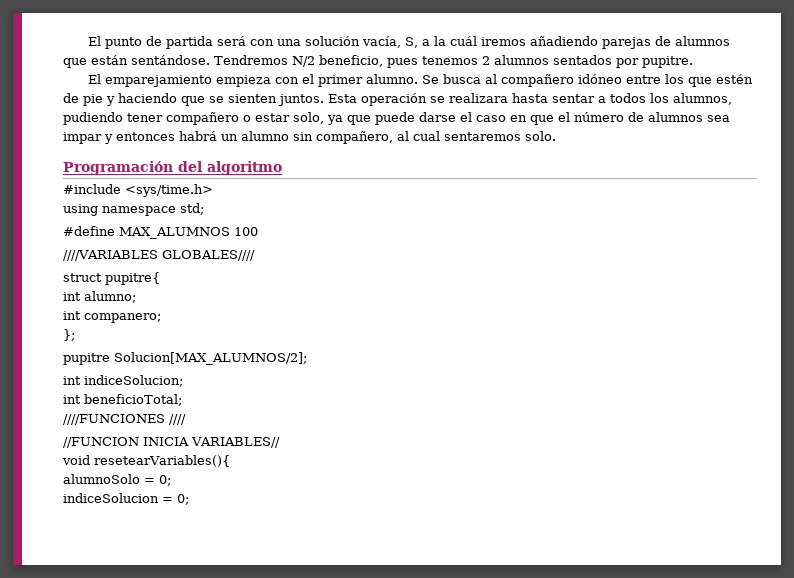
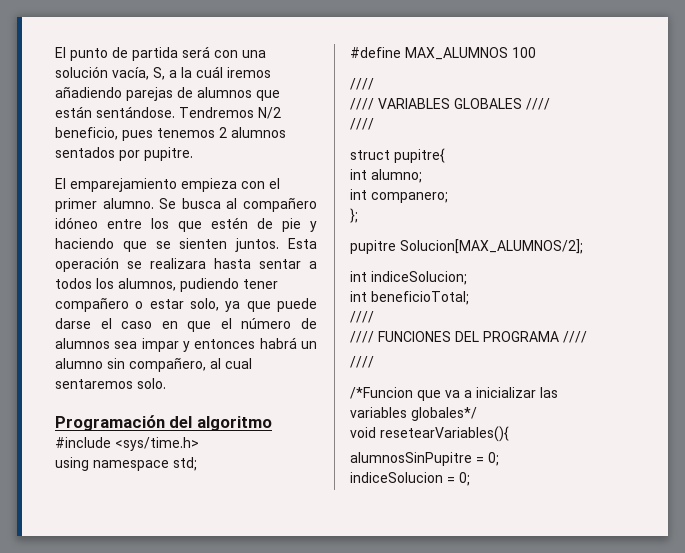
  #define MAX_ALUMNOS 100
- ////VARIABLES GLOBALES////
+ ////
+ //// VARIABLES GLOBALES ////
+ ////
  int beneficioTotal;
- ////FUNCIONES ////
- //FUNCION INICIA VARIABLES//
+ ////
+ //// FUNCIONES DEL PROGRAMA ////
+ ////
+ /*Funcion que va a inicializar las variables globales*/
- alumnoSolo = 0;
+ alumnosSinPupitre = 0;

